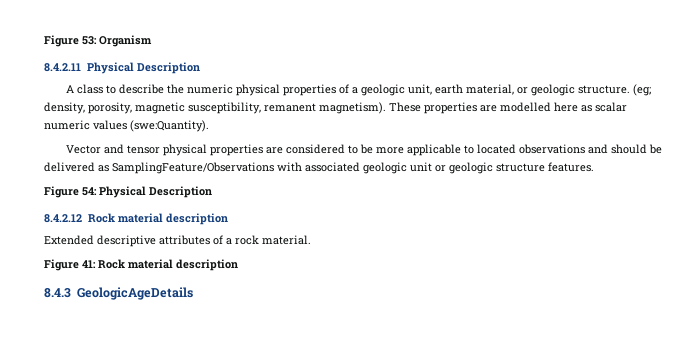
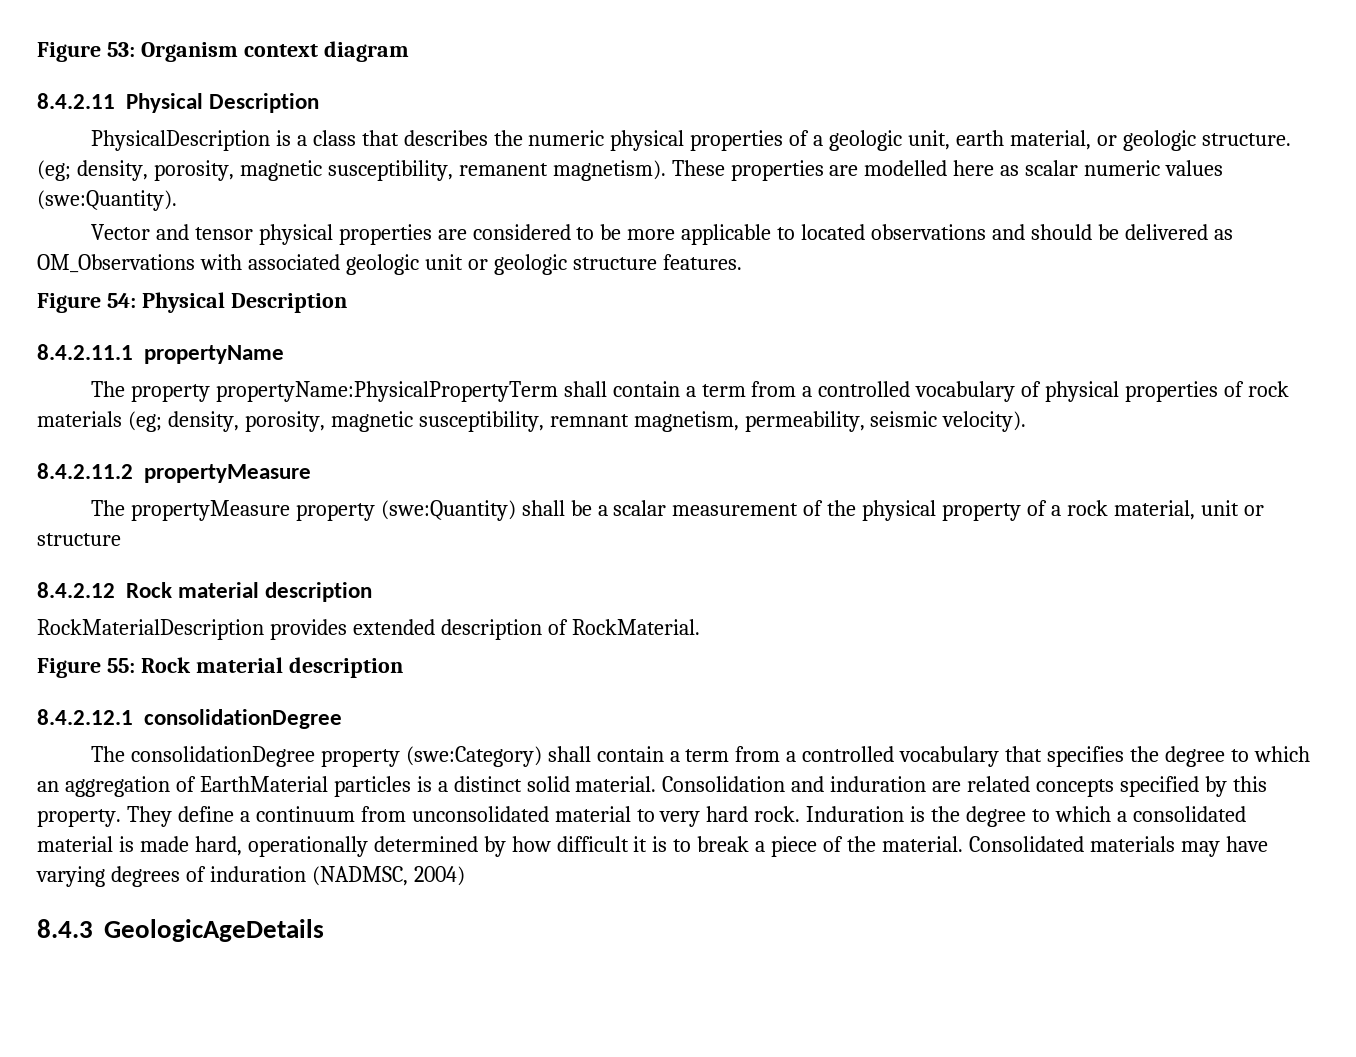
- Figure 53: Organism
+ Figure 53: Organism context diagram
- A class to describe the numeric physical properties of a geologic unit, earth material, or geologic structure.
+ PhysicalDescription is a class that describes the numeric physical properties of a geologic unit, earth material, or geologic structure.
- Vector and tensor physical properties are considered to be more applicable to located observations and should be delivered as SamplingFeature/Observations with associated geologic unit or geologic structure features.
+ Vector and tensor physical properties are considered to be more applicable to located observations and should be delivered as OM_Observations with associated geologic unit or geologic structure features.
+ 8.4.2.11.1 propertyName
+ The property propertyName:PhysicalPropertyTerm shall contain a term from a controlled vocabulary of physical properties of rock materials (eg; density, porosity, magnetic susceptibility, remnant magnetism, permeability, seismic velocity).
+ 8.4.2.11.2 propertyMeasure
+ The propertyMeasure property (swe:Quantity) shall be a scalar measurement of the physical property of a rock material, unit or structure
  8.4.2.12 Rock material description
- Extended descriptive attributes of a rock material.
- Figure 41: Rock material description
+ RockMaterialDescription provides extended description of RockMaterial.
+ Figure 55: Rock material description
+ 8.4.2.12.1 consolidationDegree
+ The consolidationDegree property (swe:Category) shall contain a term from a controlled vocabulary that specifies the degree to which an aggregation of EarthMaterial particles is a distinct solid material. Consolidation and induration are related concepts specified by this property. They define a continuum from unconsolidated material to very hard rock. Induration is the degree to which a consolidated material is made hard, operationally determined by how difficult it is to break a piece of the material. Consolidated materials may have varying degrees of induration (NADMSC, 2004)

